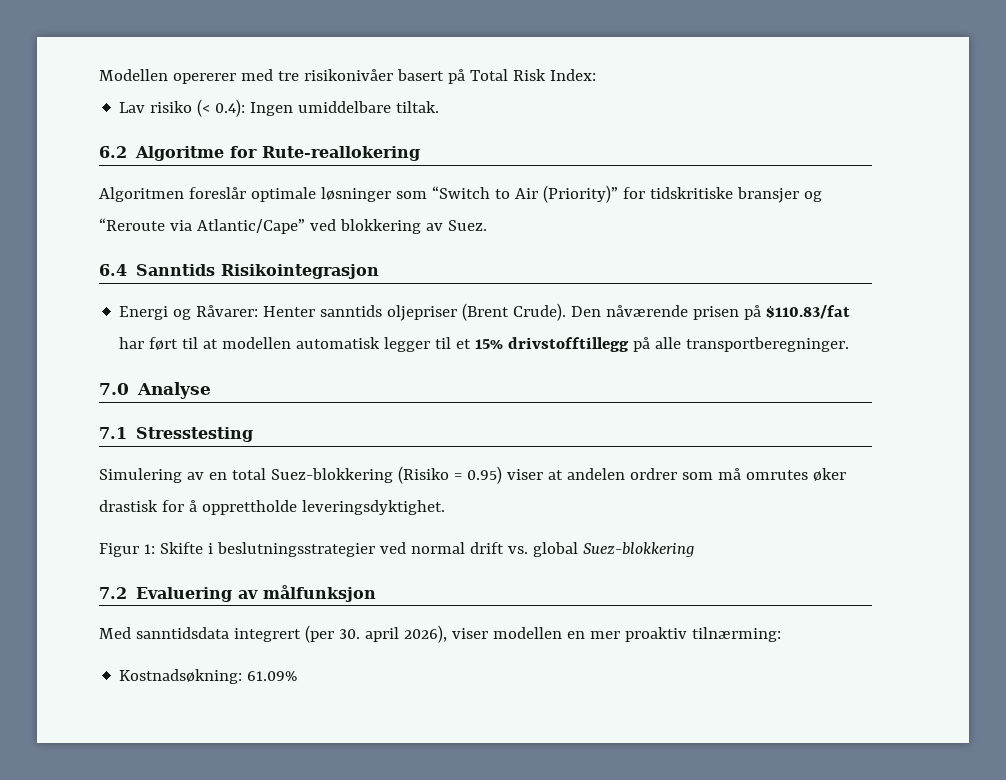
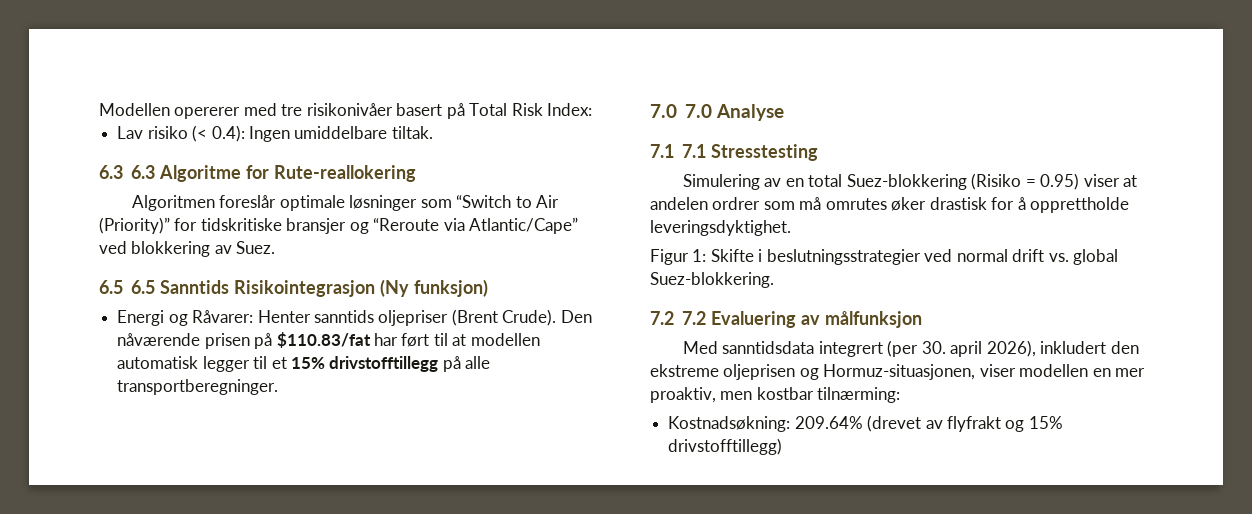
- 6.2 Algoritme for Rute-reallokering
+ 6.3 6.3 Algoritme for Rute-reallokering
- 6.4 Sanntids Risikointegrasjon
+ 6.5 6.5 Sanntids Risikointegrasjon (Ny funksjon)
- 7.0 Analyse
+ 7.0 7.0 Analyse
- 7.1 Stresstesting
+ 7.1 7.1 Stresstesting
- Figur 1: Skifte i beslutningsstrategier ved normal drift vs. global Suez-blokkering
- 7.2 Evaluering av målfunksjon
+ Figur 1: Skifte i beslutningsstrategier ved normal drift vs. global Suez-blokkering.
+ 7.2 7.2 Evaluering av målfunksjon
- Med sanntidsdata integrert (per 30. april 2026), viser modellen en mer proaktiv tilnærming:
+ Med sanntidsdata integrert (per 30. april 2026), inkludert den ekstreme oljeprisen og Hormuz-situasjonen, viser modellen en mer proaktiv, men kostbar tilnærming:
- Kostnadsøkning: 61.09%
+ Kostnadsøkning: 209.64% (drevet av flyfrakt og 15% drivstofftillegg)

